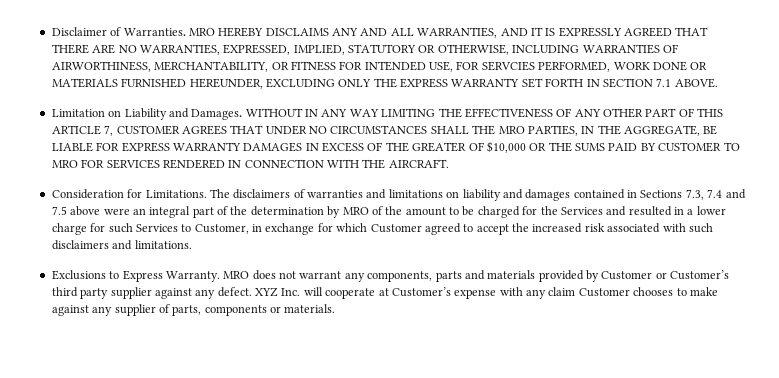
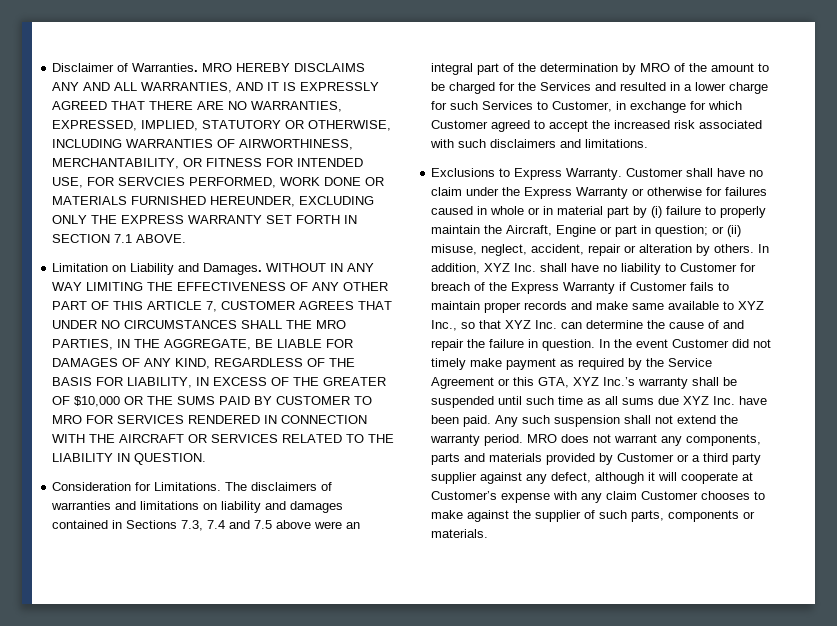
- WITHOUT IN ANY WAY LIMITING THE EFFECTIVENESS OF ANY OTHER PART OF THIS ARTICLE 7, CUSTOMER AGREES THAT UNDER NO CIRCUMSTANCES SHALL THE MRO PARTIES, IN THE AGGREGATE, BE LIABLE FOR EXPRESS WARRANTY DAMAGES IN EXCESS OF THE GREATER OF $10,000 OR THE SUMS PAID BY CUSTOMER TO MRO FOR SERVICES RENDERED IN CONNECTION WITH THE AIRCRAFT.
+ WITHOUT IN ANY WAY LIMITING THE EFFECTIVENESS OF ANY OTHER PART OF THIS ARTICLE 7, CUSTOMER AGREES THAT UNDER NO CIRCUMSTANCES SHALL THE MRO PARTIES, IN THE AGGREGATE, BE LIABLE FOR DAMAGES OF ANY KIND, REGARDLESS OF THE BASIS FOR LIABILITY, IN EXCESS OF THE GREATER OF $10,000 OR THE SUMS PAID BY CUSTOMER TO MRO FOR SERVICES RENDERED IN CONNECTION WITH THE AIRCRAFT OR SERVICES RELATED TO THE LIABILITY IN QUESTION.
+ Customer shall have no claim under the Express Warranty or otherwise for failures caused in whole or in material part by (i) failure to properly maintain the Aircraft, Engine or part in question; or (ii) misuse, neglect, accident, repair or alteration by others. In addition, XYZ Inc. shall have no liability to Customer for breach of the Express Warranty if Customer fails to maintain proper records and make same available to XYZ Inc., so that XYZ Inc. can determine the cause of and repair the failure in question. In the event Customer did not timely make payment as required by the Service Agreement or this GTA, XYZ Inc.’s warranty shall be suspended until such time as all sums due XYZ Inc. have been paid. Any such suspension shall not extend the warranty period.
- MRO does not warrant any components, parts and materials provided by Customer or Customer’s third party supplier against any defect. XYZ Inc. will cooperate at Customer’s expense with any claim Customer chooses to make against any supplier of parts, components or materials.
+ MRO does not warrant any components, parts and materials provided by Customer or a third party supplier against any defect, although it will cooperate at Customer’s expense with any claim Customer chooses to make against the supplier of such parts, components or materials.

